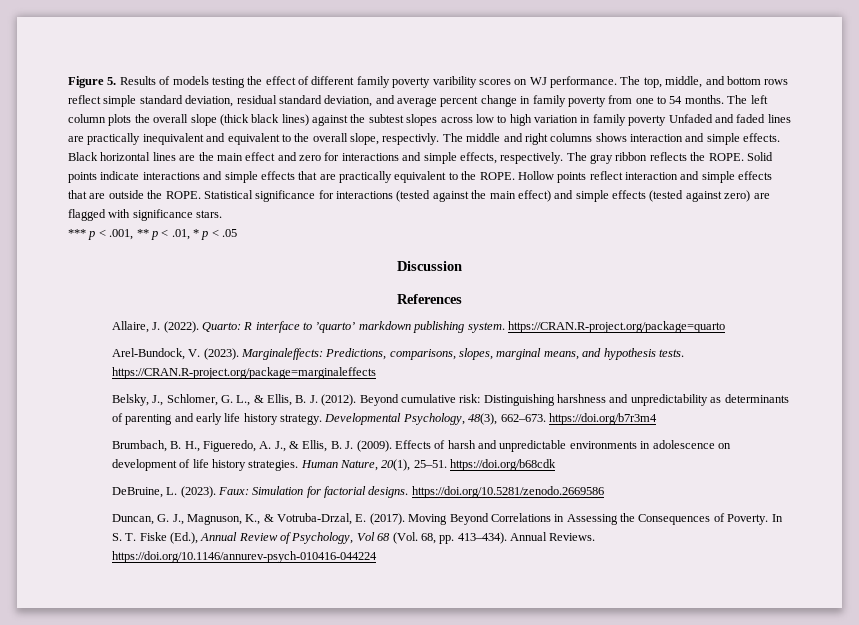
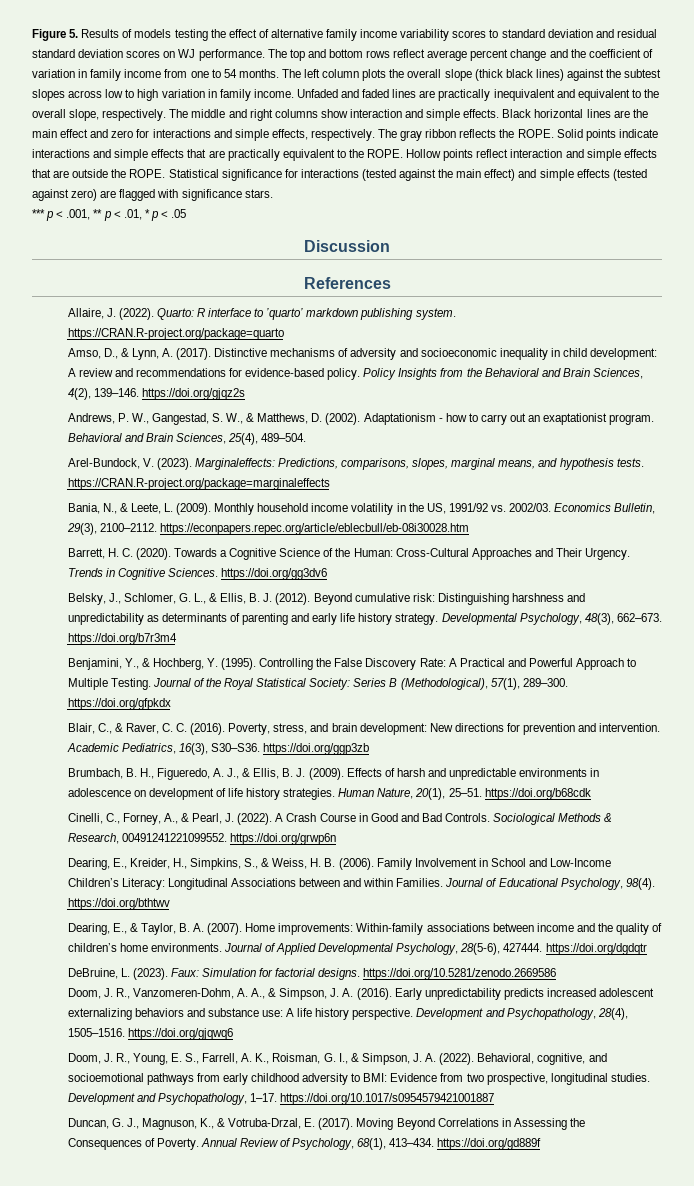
- Figure 5. Results of models testing the effect of different family poverty varibility scores on WJ performance.
+ Figure 5. Results of models testing the effect of alternative family income variability scores to standard deviation and residual standard deviation scores on WJ performance.
- The top, middle, and bottom rows reflect simple standard deviation, residual standard deviation, and average percent change in family poverty from one to 54 months.
+ The top and bottom rows reflect average percent change and the coefficient of variation in family income from one to 54 months.
- The left column plots the overall slope (thick black lines) against the subtest slopes across low to high variation in family poverty Unfaded and faded lines are practically inequivalent and equivalent to the overall slope, respectivly.
+ The left column plots the overall slope (thick black lines) against the subtest slopes across low to high variation in family income. Unfaded and faded lines are practically inequivalent and equivalent to the overall slope, respectively.
- The middle and right columns shows interaction and simple effects.
+ The middle and right columns show interaction and simple effects.
+ Amso, D., & Lynn, A. (2017). Distinctive mechanisms of adversity and socioeconomic inequality in child development: A review and recommendations for evidence-based policy. Policy Insights from the Behavioral and Brain Sciences, 4(2), 139–146. https://doi.org/gjqz2s
+ Andrews, P. W., Gangestad, S. W., & Matthews, D. (2002). Adaptationism - how to carry out an exaptationist program. Behavioral and Brain Sciences, 25(4), 489–504.
+ Bania, N., & Leete, L. (2009). Monthly household income volatility in the US, 1991/92 vs. 2002/03. Economics Bulletin, 29(3), 2100–2112. https://econpapers.repec.org/article/eblecbull/eb-08i30028.htm
+ Barrett, H. C. (2020). Towards a Cognitive Science of the Human: Cross-Cultural Approaches and Their Urgency. Trends in Cognitive Sciences. https://doi.org/gg3dv6
+ Benjamini, Y., & Hochberg, Y. (1995). Controlling the False Discovery Rate: A Practical and Powerful Approach to Multiple Testing. Journal of the Royal Statistical Society: Series B (Methodological), 57(1), 289–300. https://doi.org/gfpkdx
+ Blair, C., & Raver, C. C. (2016). Poverty, stress, and brain development: New directions for prevention and intervention. Academic Pediatrics, 16(3), S30–S36. https://doi.org/ggp3zb
+ Cinelli, C., Forney, A., & Pearl, J. (2022). A Crash Course in Good and Bad Controls. Sociological Methods & Research, 00491241221099552. https://doi.org/grwp6n
+ Dearing, E., Kreider, H., Simpkins, S., & Weiss, H. B. (2006). Family Involvement in School and Low-Income Children’s Literacy: Longitudinal Associations between and within Families. Journal of Educational Psychology, 98(4). https://doi.org/bthtwv
+ Dearing, E., & Taylor, B. A. (2007). Home improvements: Within-family associations between income and the quality of children’s home environments. Journal of Applied Developmental Psychology, 28(5-6), 427444. https://doi.org/dgdqtr
+ Doom, J. R., Vanzomeren-Dohm, A. A., & Simpson, J. A. (2016). Early unpredictability predicts increased adolescent externalizing behaviors and substance use: A life history perspective. Development and Psychopathology, 28(4), 1505–1516. https://doi.org/gjqwq6
+ Doom, J. R., Young, E. S., Farrell, A. K., Roisman, G. I., & Simpson, J. A. (2022). Behavioral, cognitive, and socioemotional pathways from early childhood adversity to BMI: Evidence from two prospective, longitudinal studies. Development and Psychopathology, 1–17. https://doi.org/10.1017/s0954579421001887
- In S. T. Fiske (Ed.), Annual Review of Psychology, Vol 68 (Vol. 68, pp. 413–434). Annual Reviews. https://doi.org/10.1146/annurev-psych-010416-044224
+ Annual Review of Psychology, 68(1), 413–434. https://doi.org/gd889f

